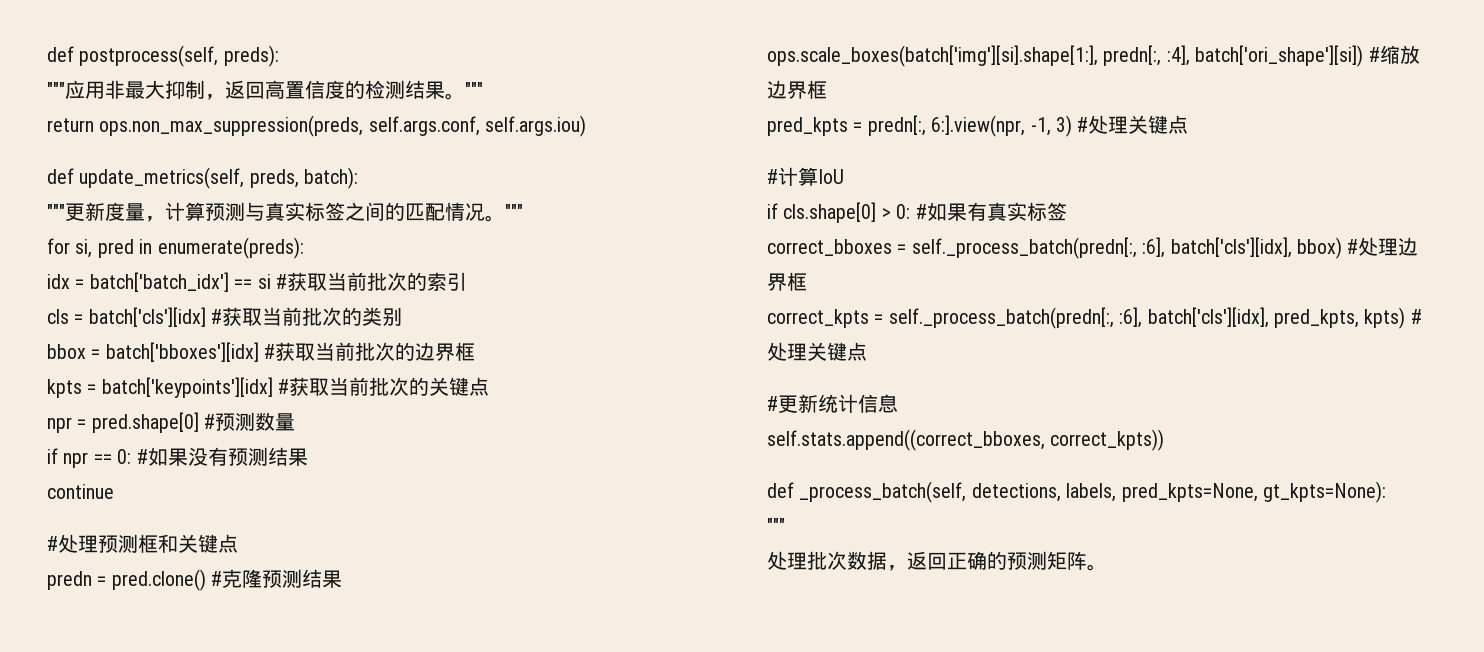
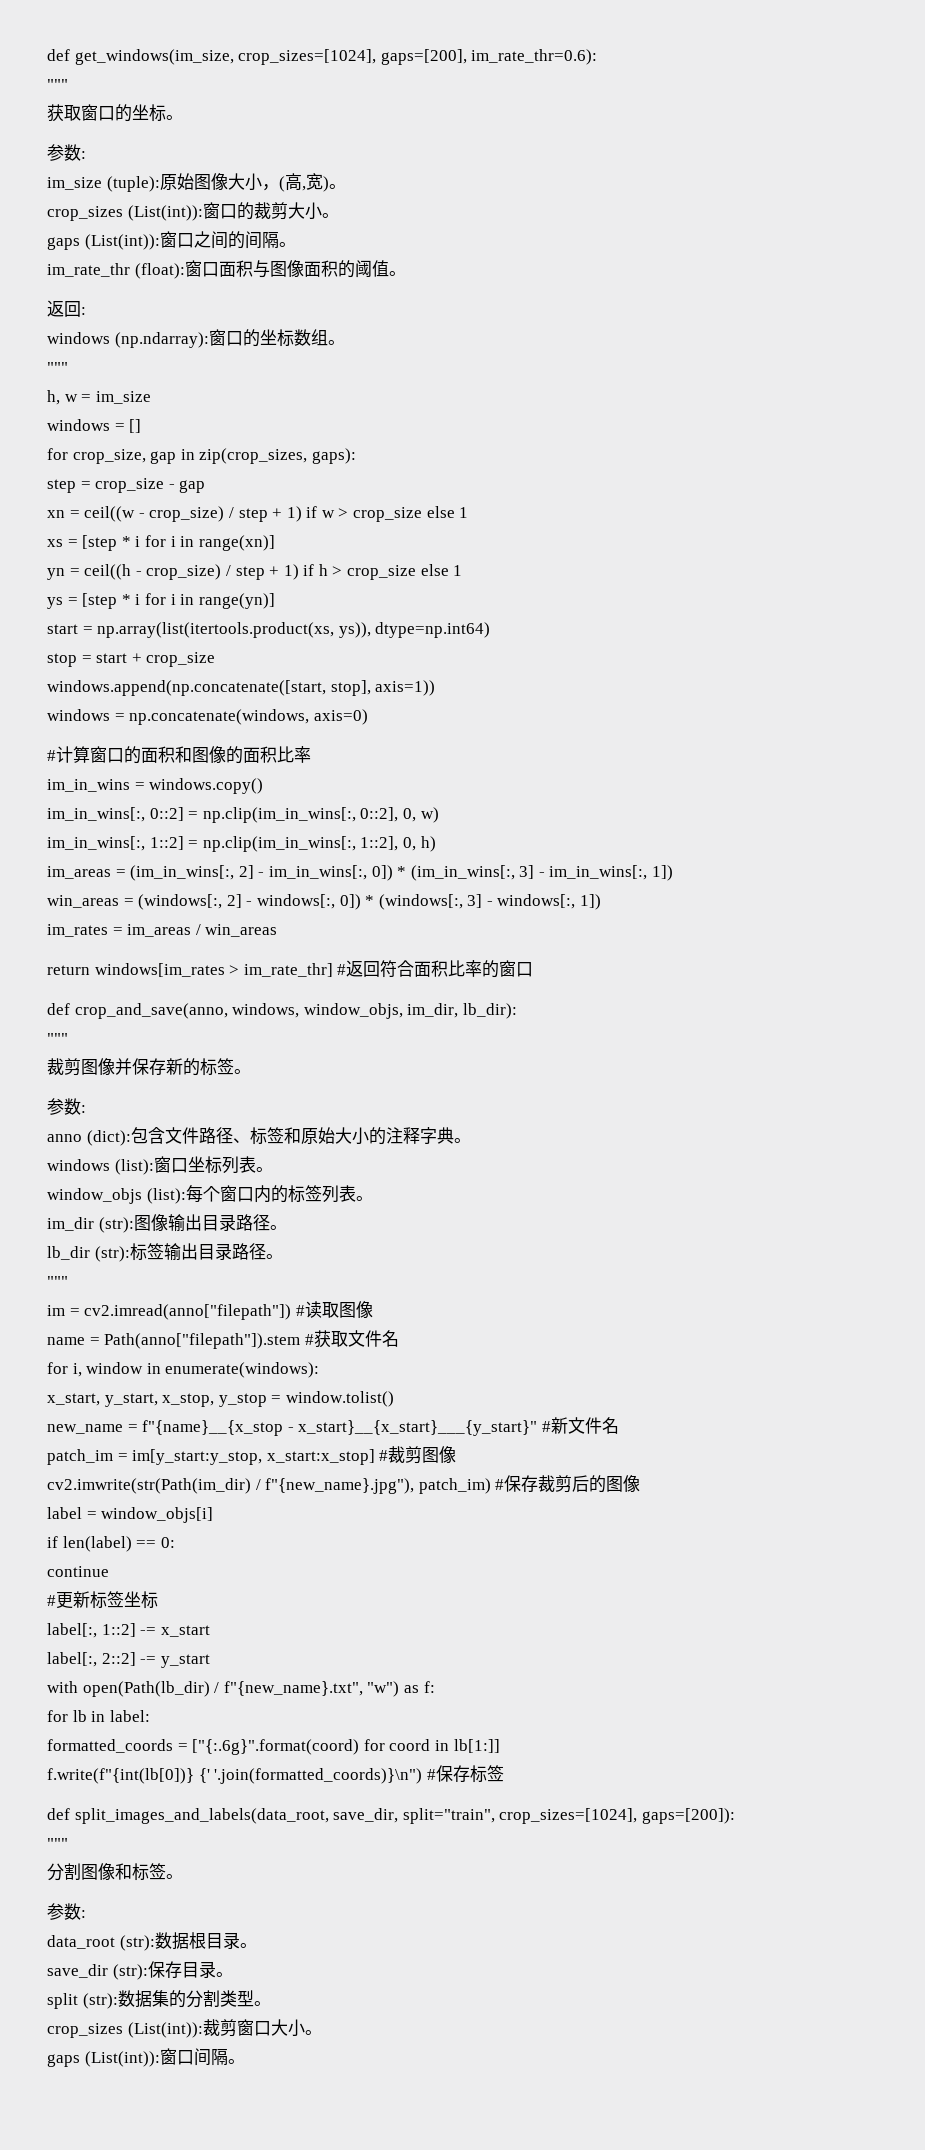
- def postprocess(self, preds):
- """应用非最大抑制，返回高置信度的检测结果。"""
- return ops.non_max_suppression(preds, self.args.conf, self.args.iou)
- def update_metrics(self, preds, batch):
- """更新度量，计算预测与真实标签之间的匹配情况。"""
- for si, pred in enumerate(preds):
- idx = batch['batch_idx'] == si #获取当前批次的索引
- cls = batch['cls'][idx] #获取当前批次的类别
- bbox = batch['bboxes'][idx] #获取当前批次的边界框
- kpts = batch['keypoints'][idx] #获取当前批次的关键点
- npr = pred.shape[0] #预测数量
- if npr == 0: #如果没有预测结果
+ def get_windows(im_size, crop_sizes=[1024], gaps=[200], im_rate_thr=0.6):
+ """
+ 获取窗口的坐标。
+ 参数:
+ im_size (tuple):原始图像大小，(高,宽)。
+ crop_sizes (List(int)):窗口的裁剪大小。
+ gaps (List(int)):窗口之间的间隔。
+ im_rate_thr (float):窗口面积与图像面积的阈值。
+ 返回:
+ windows (np.ndarray):窗口的坐标数组。
+ """
+ h, w = im_size
+ windows = []
+ for crop_size, gap in zip(crop_sizes, gaps):
+ step = crop_size - gap
+ xn = ceil((w - crop_size) / step + 1) if w > crop_size else 1
+ xs = [step * i for i in range(xn)]
+ yn = ceil((h - crop_size) / step + 1) if h > crop_size else 1
+ ys = [step * i for i in range(yn)]
+ start = np.array(list(itertools.product(xs, ys)), dtype=np.int64)
+ stop = start + crop_size
+ windows.append(np.concatenate([start, stop], axis=1))
+ windows = np.concatenate(windows, axis=0)
+ #计算窗口的面积和图像的面积比率
+ im_in_wins = windows.copy()
+ im_in_wins[:, 0::2] = np.clip(im_in_wins[:, 0::2], 0, w)
+ im_in_wins[:, 1::2] = np.clip(im_in_wins[:, 1::2], 0, h)
+ im_areas = (im_in_wins[:, 2] - im_in_wins[:, 0]) * (im_in_wins[:, 3] - im_in_wins[:, 1])
+ win_areas = (windows[:, 2] - windows[:, 0]) * (windows[:, 3] - windows[:, 1])
+ im_rates = im_areas / win_areas
+ return windows[im_rates > im_rate_thr] #返回符合面积比率的窗口
+ def crop_and_save(anno, windows, window_objs, im_dir, lb_dir):
+ """
+ 裁剪图像并保存新的标签。
+ 参数:
+ anno (dict):包含文件路径、标签和原始大小的注释字典。
+ windows (list):窗口坐标列表。
+ window_objs (list):每个窗口内的标签列表。
+ im_dir (str):图像输出目录路径。
+ lb_dir (str):标签输出目录路径。
+ """
+ im = cv2.imread(anno["filepath"]) #读取图像
+ name = Path(anno["filepath"]).stem #获取文件名
+ for i, window in enumerate(windows):
+ x_start, y_start, x_stop, y_stop = window.tolist()
+ new_name = f"{name}__{x_stop - x_start}__{x_start}___{y_start}" #新文件名
+ patch_im = im[y_start:y_stop, x_start:x_stop] #裁剪图像
+ cv2.imwrite(str(Path(im_dir) / f"{new_name}.jpg"), patch_im) #保存裁剪后的图像
+ label = window_objs[i]
+ if len(label) == 0:
  continue
- #处理预测框和关键点
- predn = pred.clone() #克隆预测结果
- ops.scale_boxes(batch['img'][si].shape[1:], predn[:, :4], batch['ori_shape'][si]) #缩放边界框
- pred_kpts = predn[:, 6:].view(npr, -1, 3) #处理关键点
- #计算IoU
- if cls.shape[0] > 0: #如果有真实标签
- correct_bboxes = self._process_batch(predn[:, :6], batch['cls'][idx], bbox) #处理边界框
- correct_kpts = self._process_batch(predn[:, :6], batch['cls'][idx], pred_kpts, kpts) #处理关键点
- #更新统计信息
- self.stats.append((correct_bboxes, correct_kpts))
- def _process_batch(self, detections, labels, pred_kpts=None, gt_kpts=None):
+ #更新标签坐标
+ label[:, 1::2] -= x_start
+ label[:, 2::2] -= y_start
+ with open(Path(lb_dir) / f"{new_name}.txt", "w") as f:
+ for lb in label:
+ formatted_coords = ["{:.6g}".format(coord) for coord in lb[1:]]
+ f.write(f"{int(lb[0])} {' '.join(formatted_coords)}\n") #保存标签
+ def split_images_and_labels(data_root, save_dir, split="train", crop_sizes=[1024], gaps=[200]):
  """
- 处理批次数据，返回正确的预测矩阵。
+ 分割图像和标签。
+ 参数:
+ data_root (str):数据根目录。
+ save_dir (str):保存目录。
+ split (str):数据集的分割类型。
+ crop_sizes (List(int)):裁剪窗口大小。
+ gaps (List(int)):窗口间隔。

